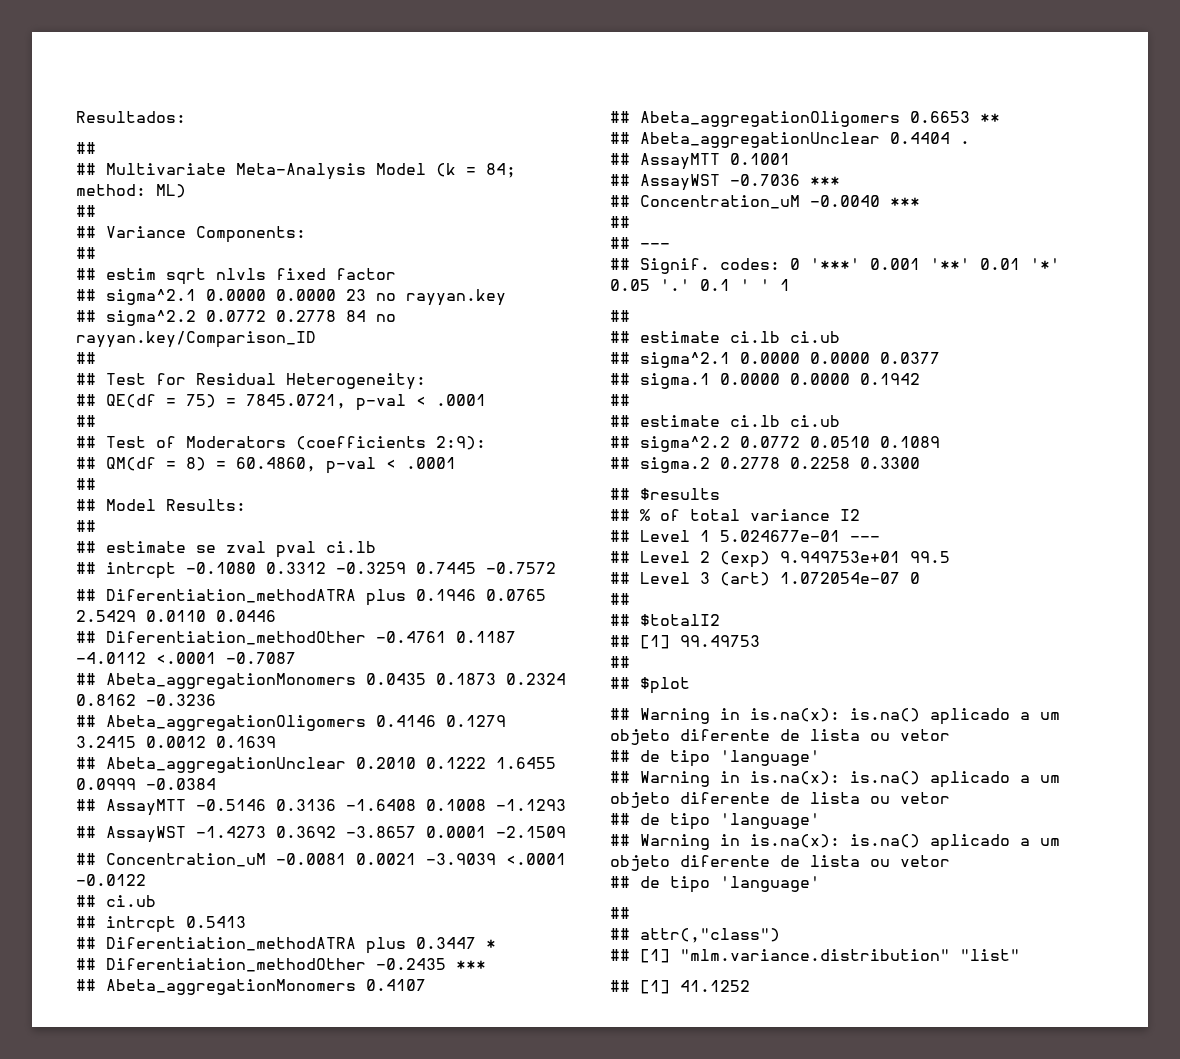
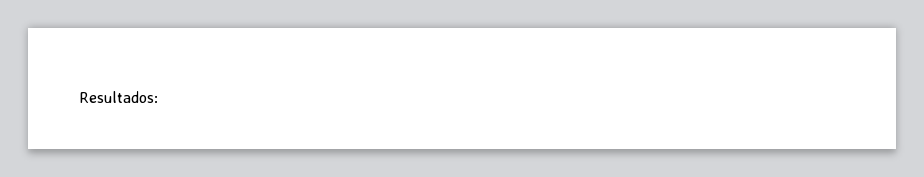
  Resultados:
- ##
- ## Multivariate Meta-Analysis Model (k = 84; method: ML)
- ##
- ## Variance Components:
- ##
- ## estim sqrt nlvls fixed factor
- ## sigma^2.1 0.0000 0.0000 23 no rayyan.key
- ## sigma^2.2 0.0772 0.2778 84 no rayyan.key/Comparison_ID
- ##
- ## Test for Residual Heterogeneity:
- ## QE(df = 75) = 7845.0721, p-val < .0001
- ##
- ## Test of Moderators (coefficients 2:9):
- ## QM(df = 8) = 60.4860, p-val < .0001
- ##
- ## Model Results:
- ##
- ## estimate se zval pval ci.lb
- ## intrcpt -0.1080 0.3312 -0.3259 0.7445 -0.7572
- ## Diferentiation_methodATRA plus 0.1946 0.0765 2.5429 0.0110 0.0446
- ## Diferentiation_methodOther -0.4761 0.1187 -4.0112 <.0001 -0.7087
- ## Abeta_aggregationMonomers 0.0435 0.1873 0.2324 0.8162 -0.3236
- ## Abeta_aggregationOligomers 0.4146 0.1279 3.2415 0.0012 0.1639
- ## Abeta_aggregationUnclear 0.2010 0.1222 1.6455 0.0999 -0.0384
- ## AssayMTT -0.5146 0.3136 -1.6408 0.1008 -1.1293
- ## AssayWST -1.4273 0.3692 -3.8657 0.0001 -2.1509
- ## Concentration_uM -0.0081 0.0021 -3.9039 <.0001 -0.0122
- ## ci.ub
- ## intrcpt 0.5413
- ## Diferentiation_methodATRA plus 0.3447 *
- ## Diferentiation_methodOther -0.2435 ***
- ## Abeta_aggregationMonomers 0.4107
- ## Abeta_aggregationOligomers 0.6653 **
- ## Abeta_aggregationUnclear 0.4404 .
- ## AssayMTT 0.1001
- ## AssayWST -0.7036 ***
- ## Concentration_uM -0.0040 ***
- ##
- ## ---
- ## Signif. codes: 0 '***' 0.001 '**' 0.01 '*' 0.05 '.' 0.1 ' ' 1
- ##
- ## estimate ci.lb ci.ub
- ## sigma^2.1 0.0000 0.0000 0.0377
- ## sigma.1 0.0000 0.0000 0.1942
- ##
- ## estimate ci.lb ci.ub
- ## sigma^2.2 0.0772 0.0510 0.1089
- ## sigma.2 0.2778 0.2258 0.3300
- ## $results
- ## % of total variance I2
- ## Level 1 5.024677e-01 ---
- ## Level 2 (exp) 9.949753e+01 99.5
- ## Level 3 (art) 1.072054e-07 0
- ##
- ## $totalI2
- ## [1] 99.49753
- ##
- ## $plot
- ## Warning in is.na(x): is.na() aplicado a um objeto diferente de lista ou vetor
- ## de tipo 'language'
- ## Warning in is.na(x): is.na() aplicado a um objeto diferente de lista ou vetor
- ## de tipo 'language'
- ## Warning in is.na(x): is.na() aplicado a um objeto diferente de lista ou vetor
- ## de tipo 'language'
- ##
- ## attr(,"class")
- ## [1] "mlm.variance.distribution" "list"
- ## [1] 41.1252

